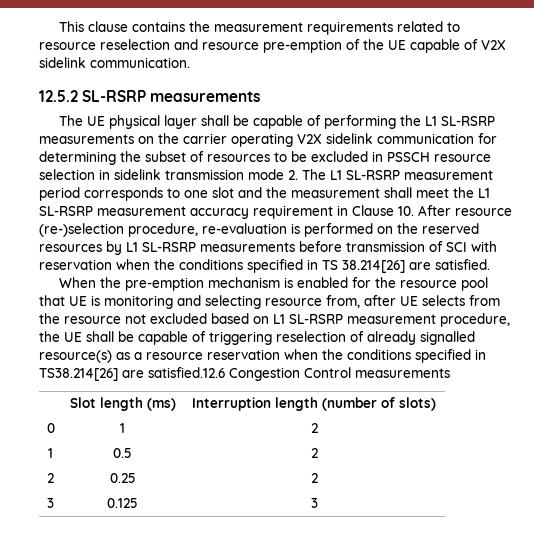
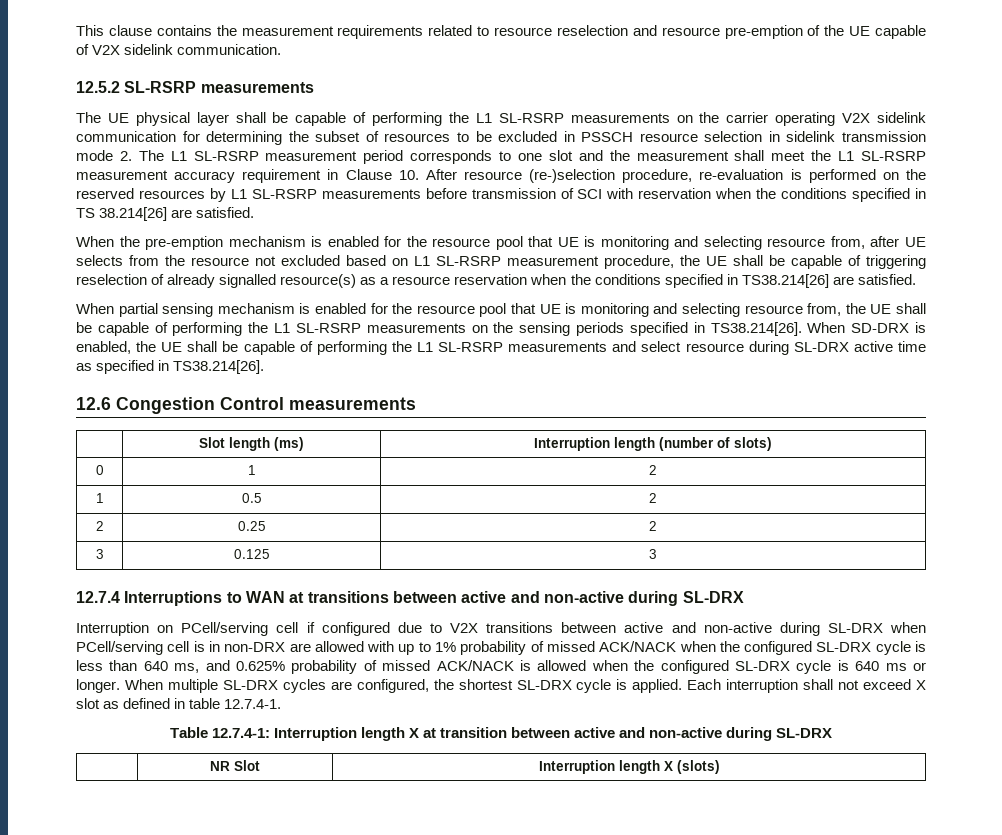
- When the pre-emption mechanism is enabled for the resource pool that UE is monitoring and selecting resource from, after UE selects from the resource not excluded based on L1 SL-RSRP measurement procedure, the UE shall be capable of triggering reselection of already signalled resource(s) as a resource reservation when the conditions specified in TS38.214[26] are satisfied.12.6 Congestion Control measurements
+ When the pre-emption mechanism is enabled for the resource pool that UE is monitoring and selecting resource from, after UE selects from the resource not excluded based on L1 SL-RSRP measurement procedure, the UE shall be capable of triggering reselection of already signalled resource(s) as a resource reservation when the conditions specified in TS38.214[26] are satisfied.
+ When partial sensing mechanism is enabled for the resource pool that UE is monitoring and selecting resource from, the UE shall be capable of performing the L1 SL-RSRP measurements on the sensing periods specified in TS38.214[26]. When SD-DRX is enabled, the UE shall be capable of performing the L1 SL-RSRP measurements and select resource during SL-DRX active time as specified in TS38.214[26].
+ 12.6 Congestion Control measurements
+ 12.7.4 Interruptions to WAN at transitions between active and non-active during SL-DRX
+ Interruption on PCell/serving cell if configured due to V2X transitions between active and non-active during SL-DRX when PCell/serving cell is in non-DRX are allowed with up to 1% probability of missed ACK/NACK when the configured SL-DRX cycle is less than 640 ms, and 0.625% probability of missed ACK/NACK is allowed when the configured SL-DRX cycle is 640 ms or longer. When multiple SL-DRX cycles are configured, the shortest SL-DRX cycle is applied. Each interruption shall not exceed X slot as defined in table 12.7.4-1.
+ Table 12.7.4-1: Interruption length X at transition between active and non-active during SL-DRX
+ | NR Slot | Interruption length X (slots)

